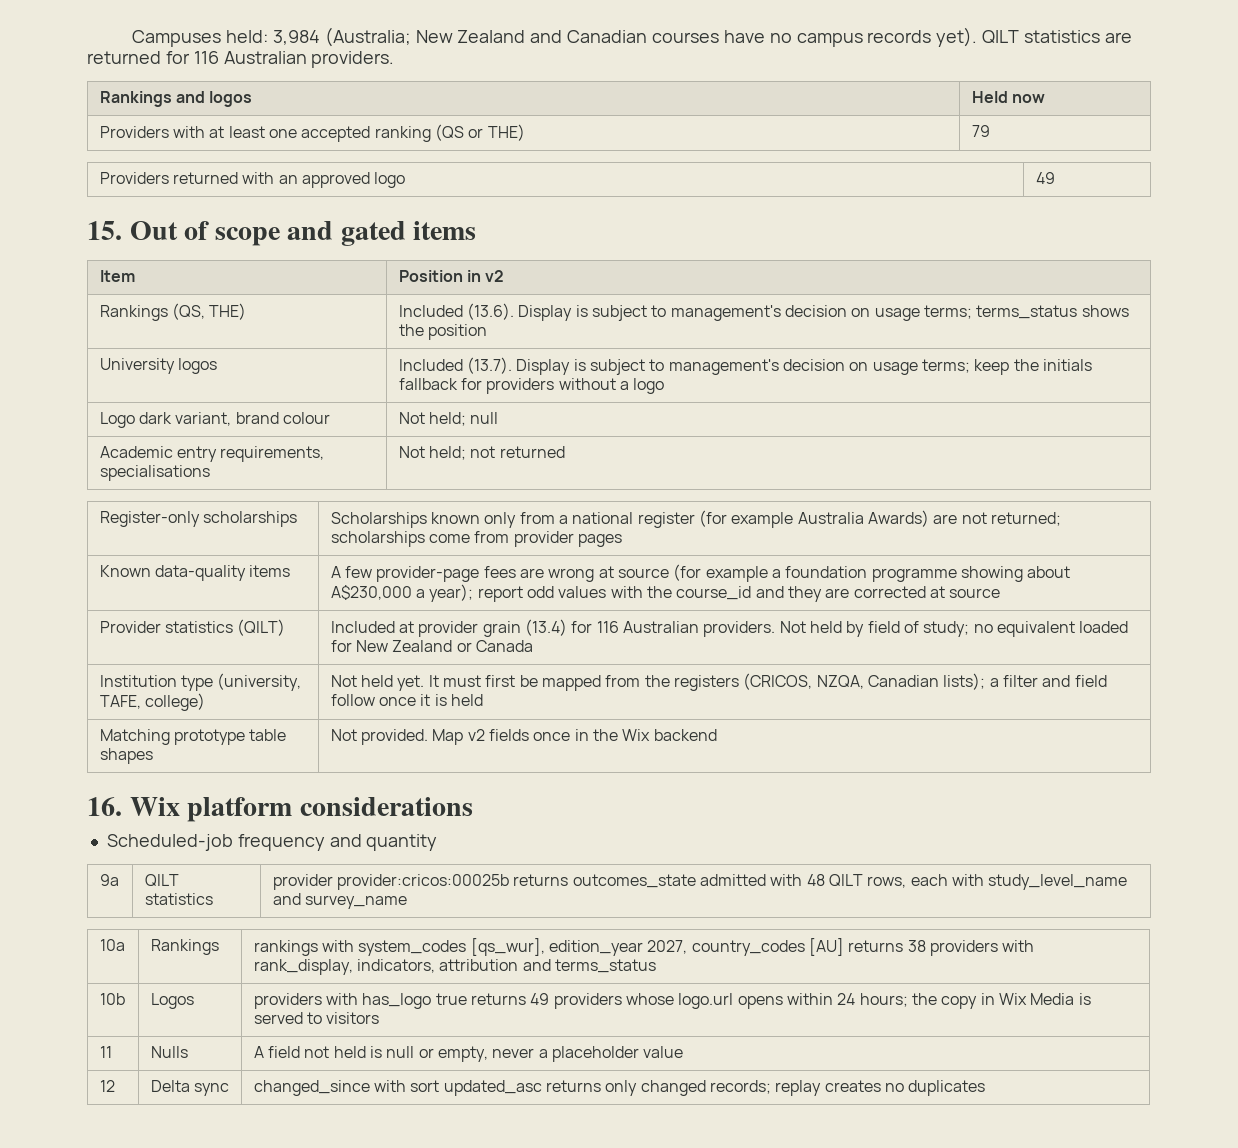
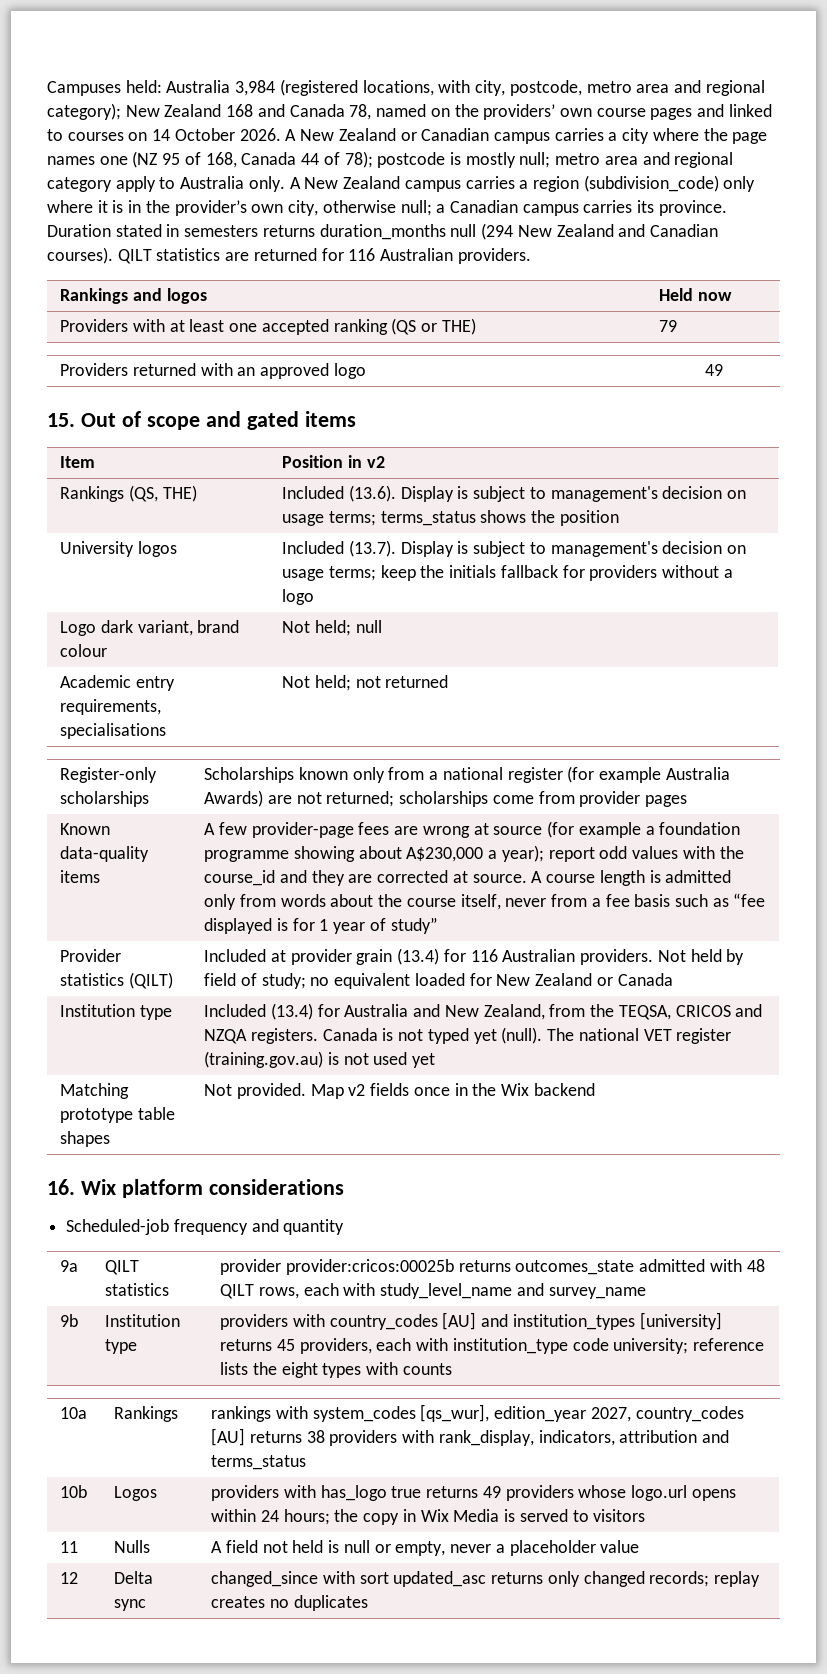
- Campuses held: 3,984 (Australia; New Zealand and Canadian courses have no campus records yet).
+ Campuses held: Australia 3,984 (registered locations, with city, postcode, metro area and regional category); New Zealand 168 and Canada 78, named on the providers’ own course pages and linked to courses on 14 October 2026. A New Zealand or Canadian campus carries a city where the page names one (NZ 95 of 168, Canada 44 of 78); postcode is mostly null; metro area and regional category apply to Australia only. A New Zealand campus carries a region (subdivision_code) only where it is in the provider’s own city, otherwise null; a Canadian campus carries its province. Duration stated in semesters returns duration_months null (294 New Zealand and Canadian courses).
- A few provider-page fees are wrong at source (for example a foundation programme showing about A$230,000 a year); report odd values with the course_id and they are corrected at source
+ A few provider-page fees are wrong at source (for example a foundation programme showing about A$230,000 a year); report odd values with the course_id and they are corrected at source. A course length is admitted only from words about the course itself, never from a fee basis such as “fee displayed is for 1 year of study”
- Institution type (university, TAFE, college) | Not held yet. It must first be mapped from the registers (CRICOS, NZQA, Canadian lists); a filter and field follow once it is held
+ Institution type | Included (13.4) for Australia and New Zealand, from the TEQSA, CRICOS and NZQA registers. Canada is not typed yet (null). The national VET register (training.gov.au) is not used yet
+ 9b | Institution type | providers with country_codes [AU] and institution_types [university] returns 45 providers, each with institution_type code university; reference lists the eight types with counts

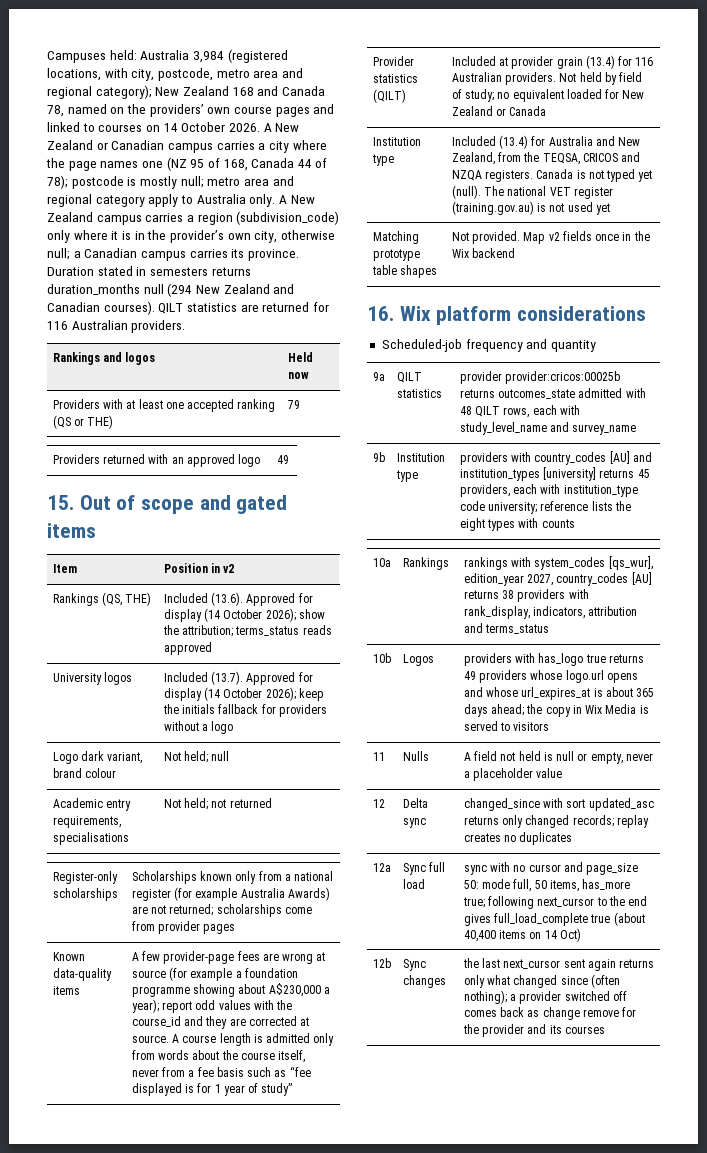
- Rankings (QS, THE) | Included (13.6). Display is subject to management's decision on usage terms; terms_status shows the position
- University logos | Included (13.7). Display is subject to management's decision on usage terms; keep the initials fallback for providers without a logo
+ Rankings (QS, THE) | Included (13.6). Approved for display (14 October 2026); show the attribution; terms_status reads approved
+ University logos | Included (13.7). Approved for display (14 October 2026); keep the initials fallback for providers without a logo
- 10b | Logos | providers with has_logo true returns 49 providers whose logo.url opens within 24 hours; the copy in Wix Media is served to visitors
+ 10b | Logos | providers with has_logo true returns 49 providers whose logo.url opens and whose url_expires_at is about 365 days ahead; the copy in Wix Media is served to visitors
+ 12a | Sync full load | sync with no cursor and page_size 50: mode full, 50 items, has_more true; following next_cursor to the end gives full_load_complete true (about 40,400 items on 14 Oct)
+ 12b | Sync changes | the last next_cursor sent again returns only what changed since (often nothing); a provider switched off comes back as change remove for the provider and its courses

